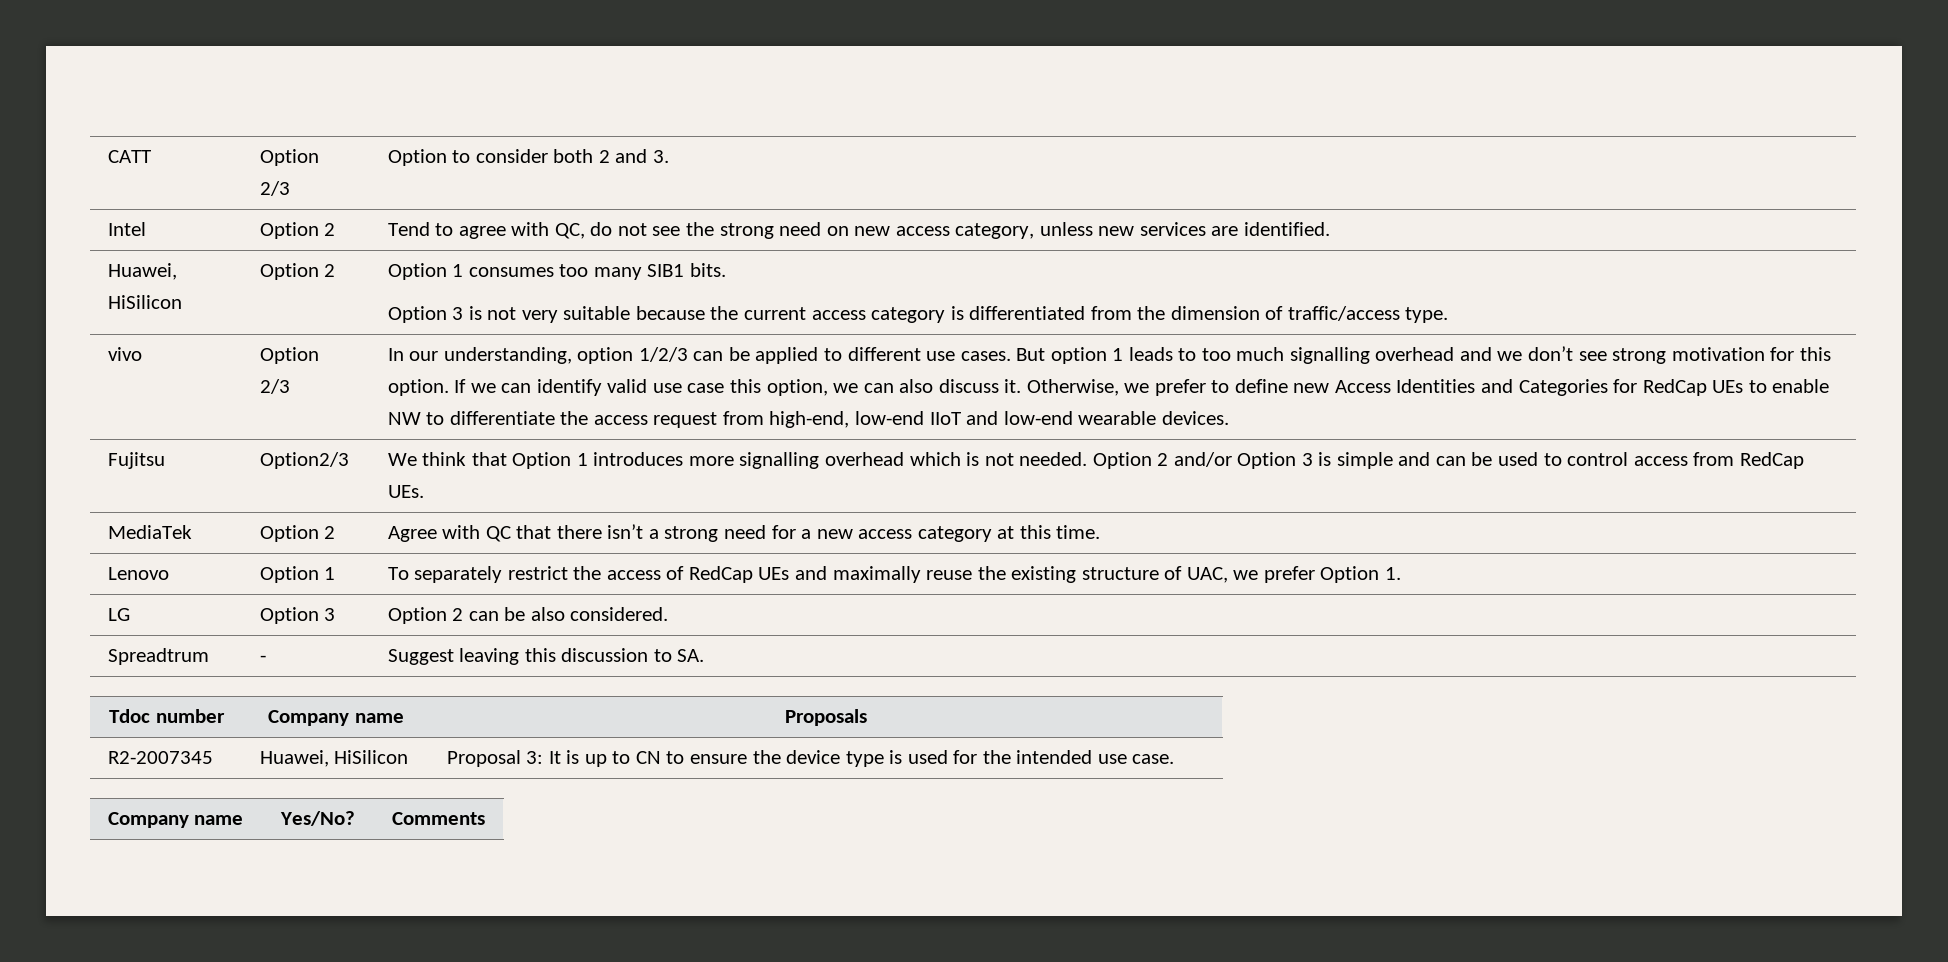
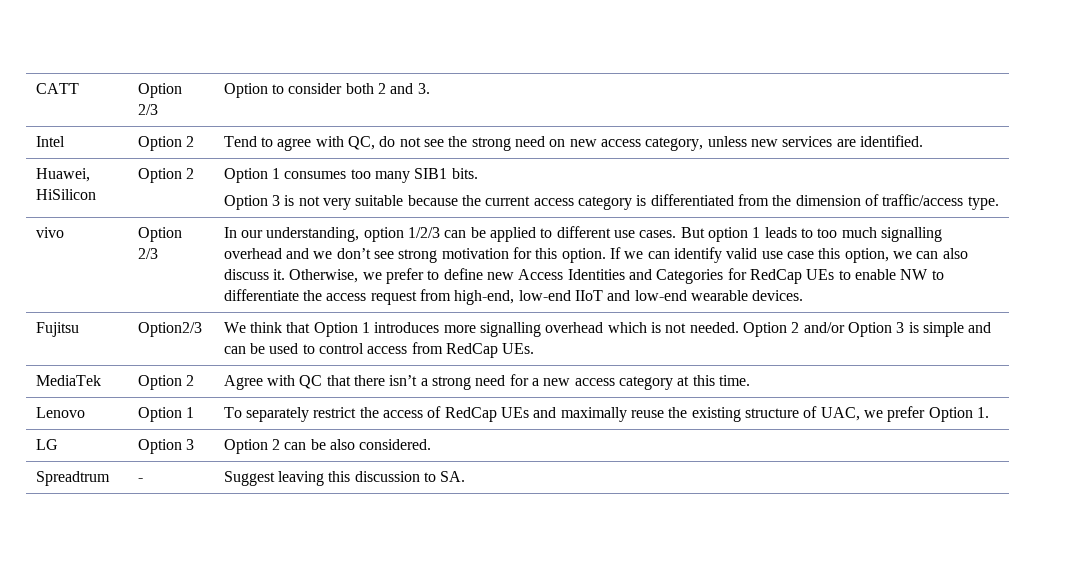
- Tdoc number | Company name | Proposals
- R2-2007345 | Huawei, HiSilicon | Proposal 3: It is up to CN to ensure the device type is used for the intended use case.
- Company name | Yes/No? | Comments

